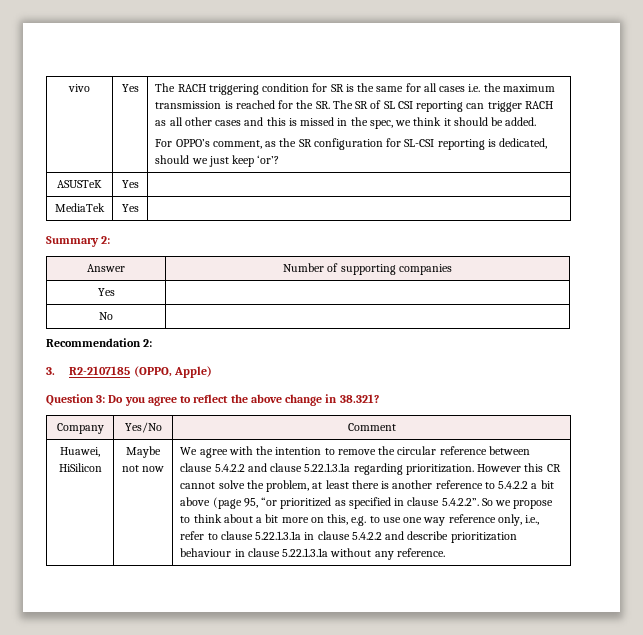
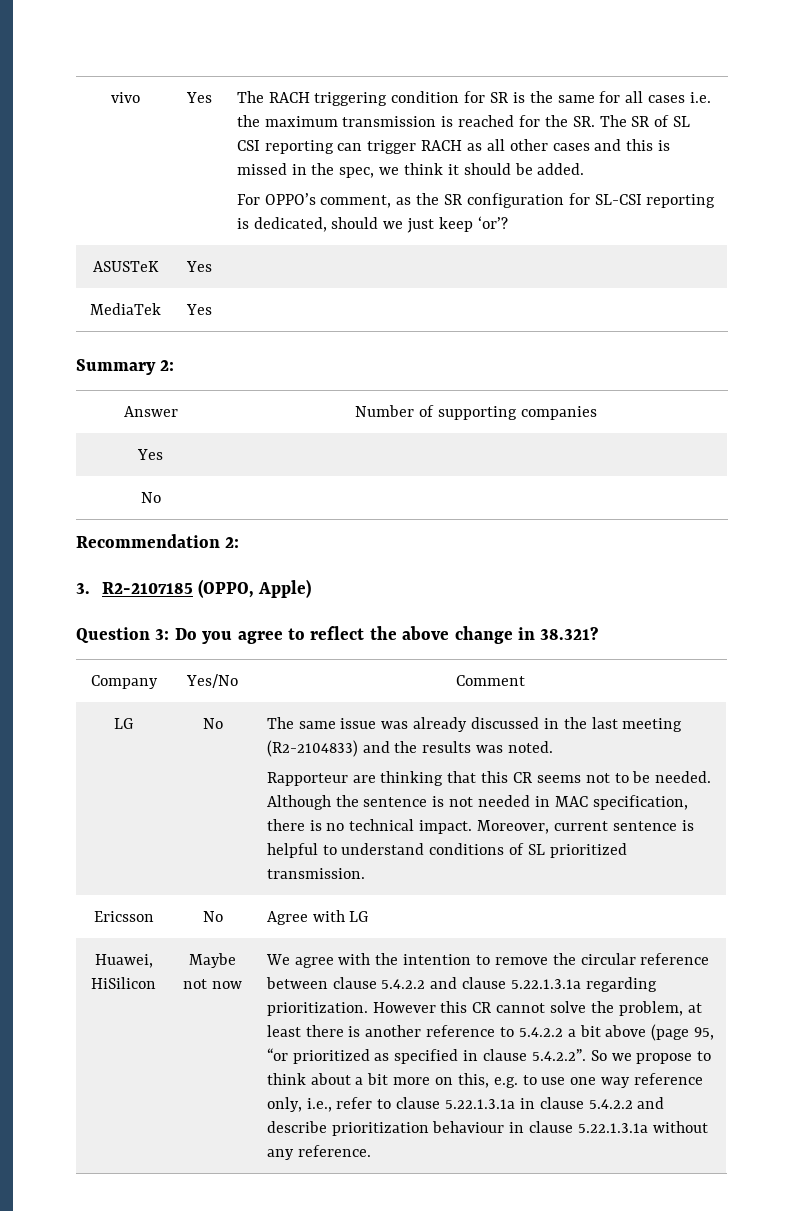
+ LG | No | The same issue was already discussed in the last meeting (R2-2104833) and the results was noted.
+ Rapporteur are thinking that this CR seems not to be needed. Although the sentence is not needed in MAC specification, there is no technical impact. Moreover, current sentence is helpful to understand conditions of SL prioritized transmission.
+ Ericsson | No | Agree with LG

